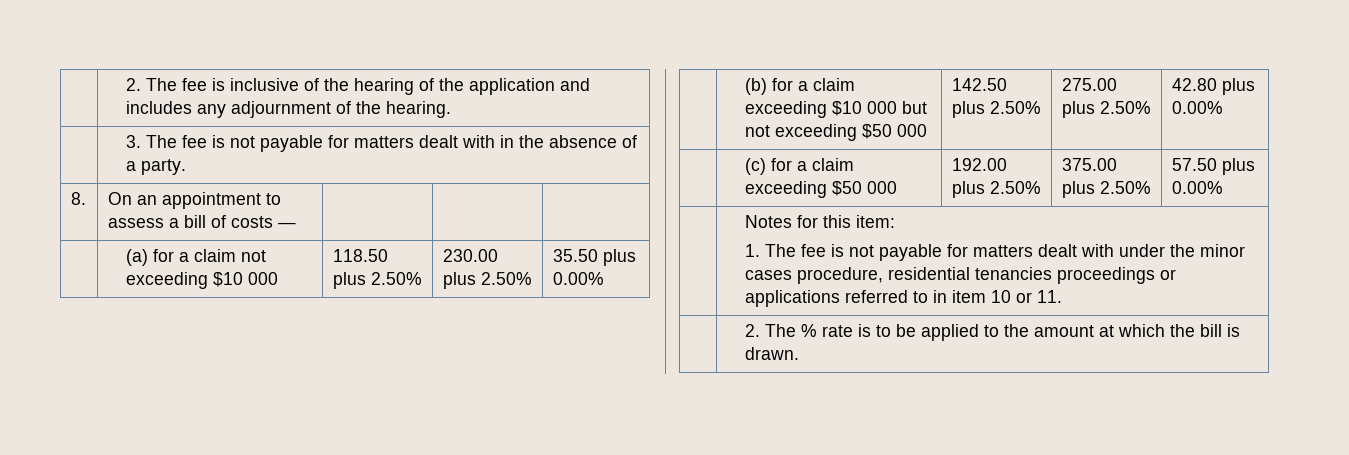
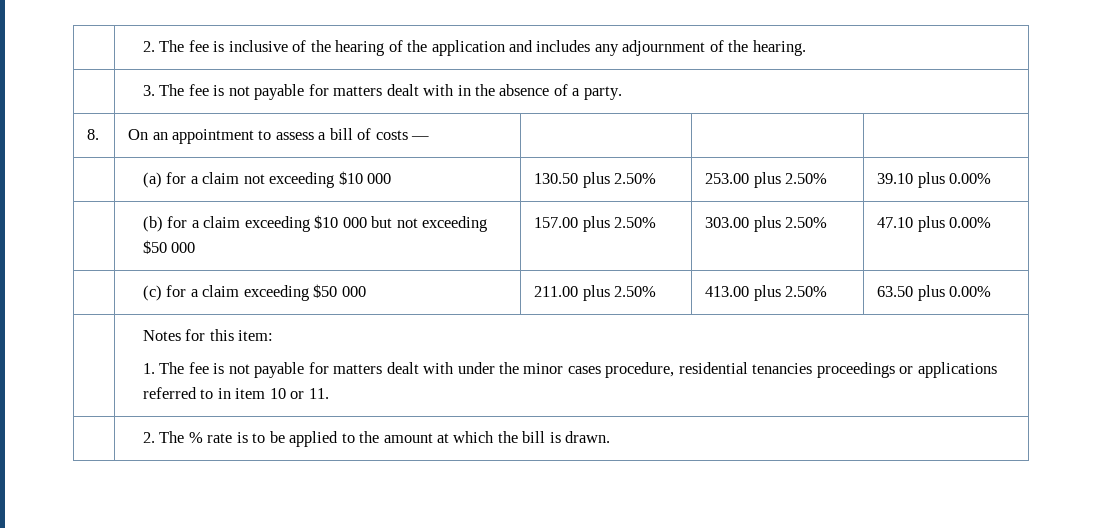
- | (a) for a claim not exceeding $10 000 | 118.50 plus 2.50% | 230.00 plus 2.50% | 35.50 plus 0.00%
+ | (a) for a claim not exceeding $10 000 | 130.50 plus 2.50% | 253.00 plus 2.50% | 39.10 plus 0.00%
- | (b) for a claim exceeding $10 000 but not exceeding $50 000 | 142.50 plus 2.50% | 275.00 plus 2.50% | 42.80 plus 0.00%
+ | (b) for a claim exceeding $10 000 but not exceeding $50 000 | 157.00 plus 2.50% | 303.00 plus 2.50% | 47.10 plus 0.00%
- | (c) for a claim exceeding $50 000 | 192.00 plus 2.50% | 375.00 plus 2.50% | 57.50 plus 0.00%
+ | (c) for a claim exceeding $50 000 | 211.00 plus 2.50% | 413.00 plus 2.50% | 63.50 plus 0.00%

